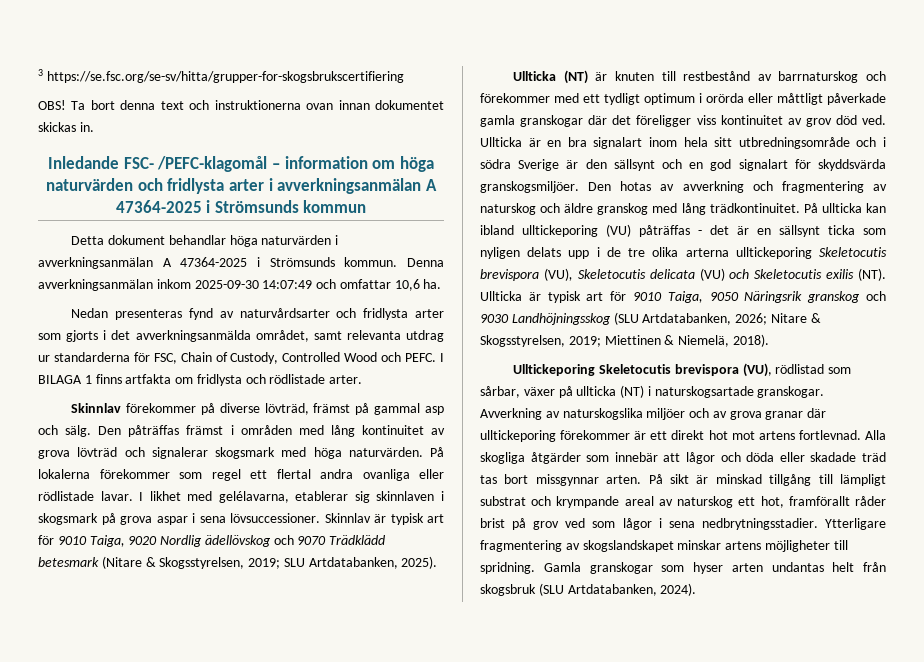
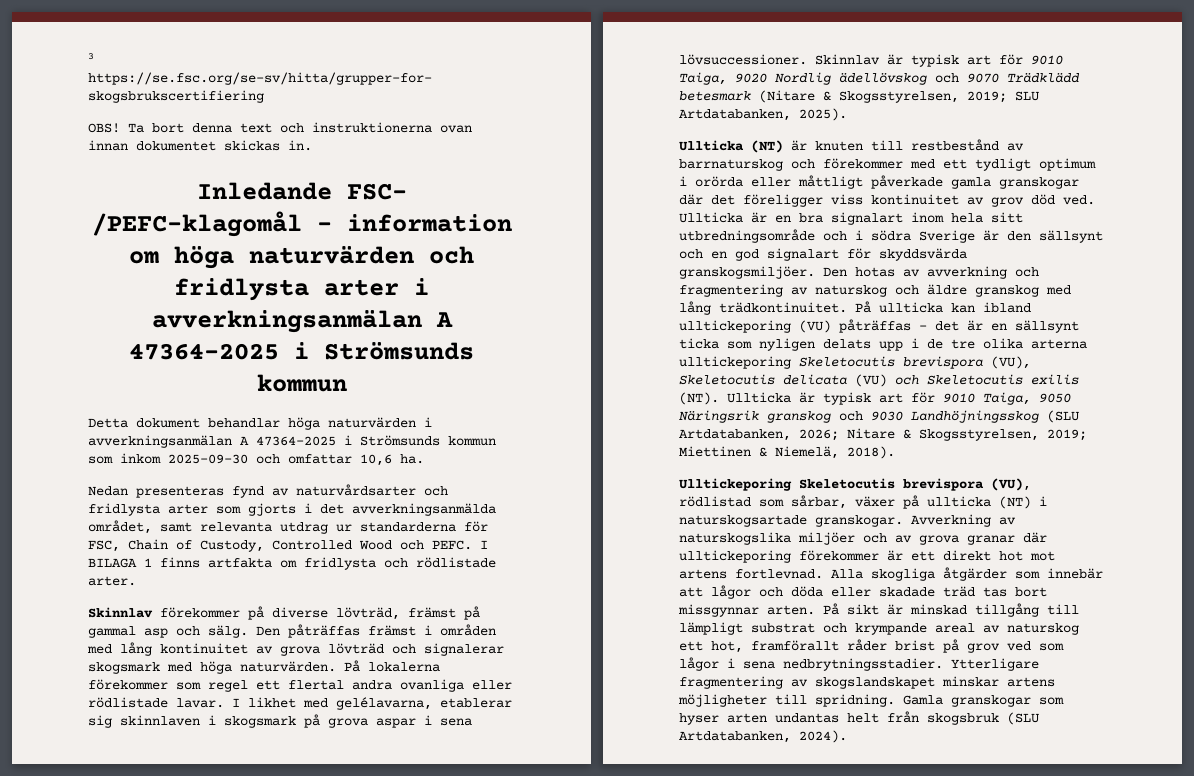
- Detta dokument behandlar höga naturvärden i avverkningsanmälan A 47364-2025 i Strömsunds kommun. Denna avverkningsanmälan inkom 2025-09-30 14:07:49 och omfattar 10,6 ha.
+ Detta dokument behandlar höga naturvärden i avverkningsanmälan A 47364-2025 i Strömsunds kommun som inkom 2025-09-30 och omfattar 10,6 ha.

